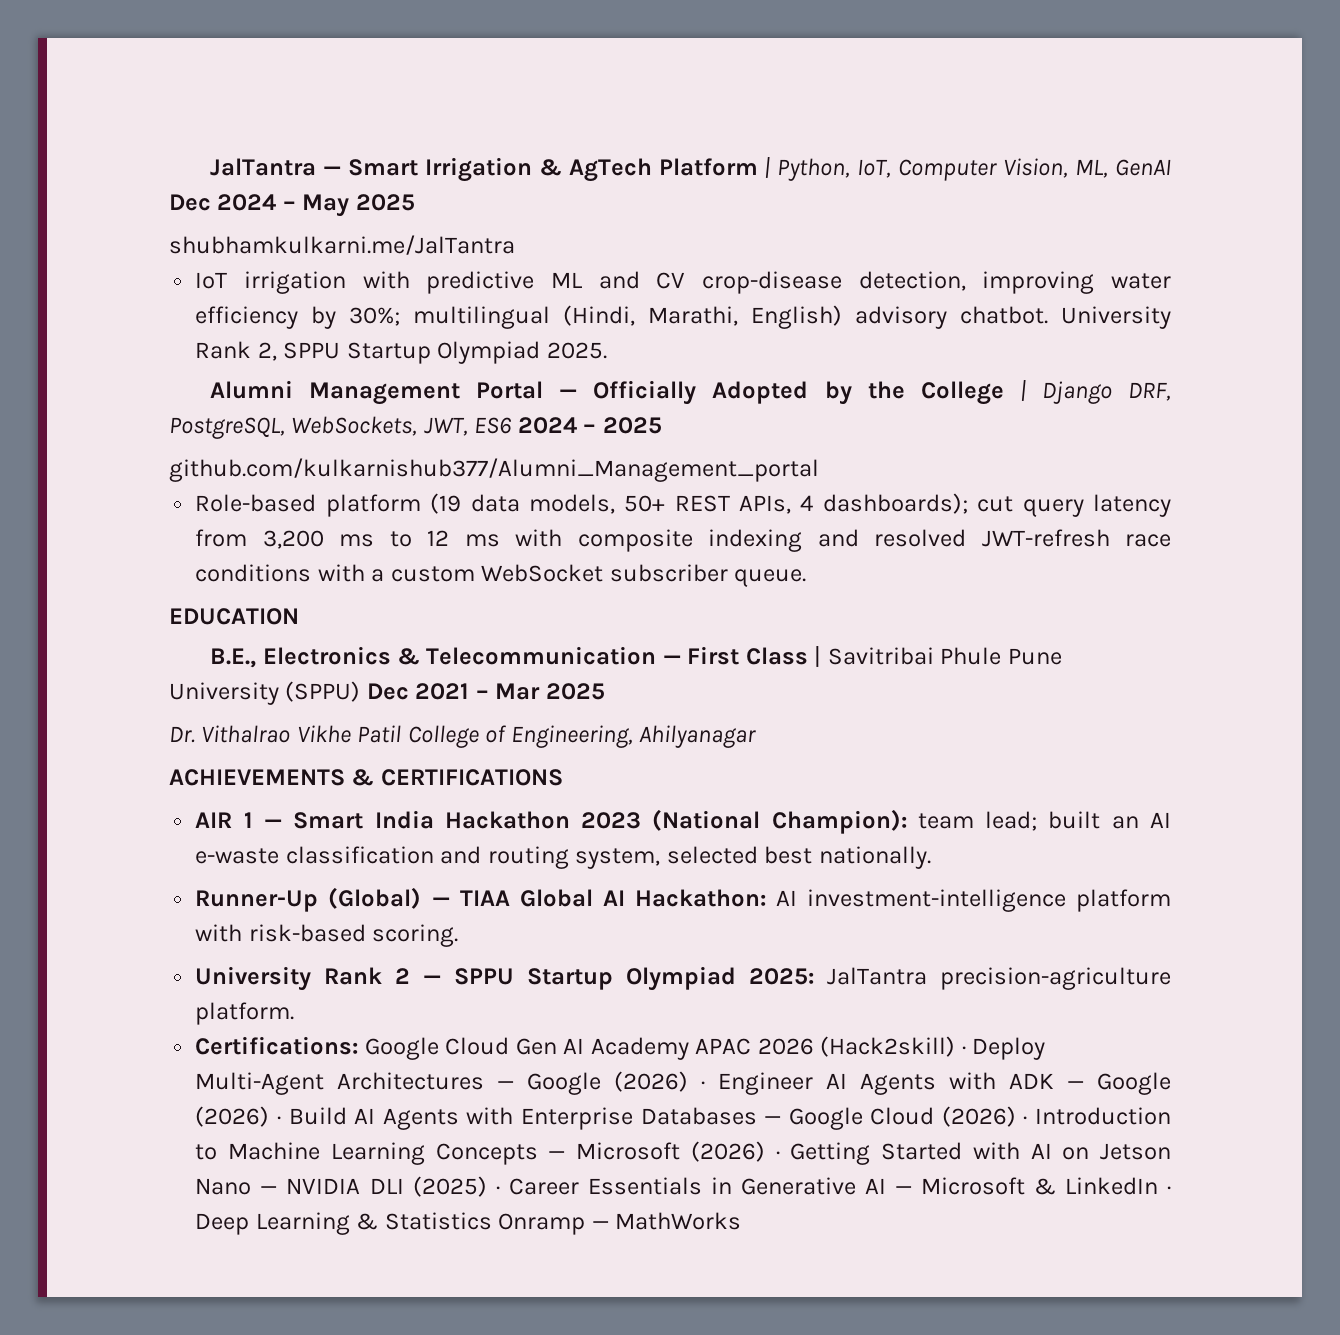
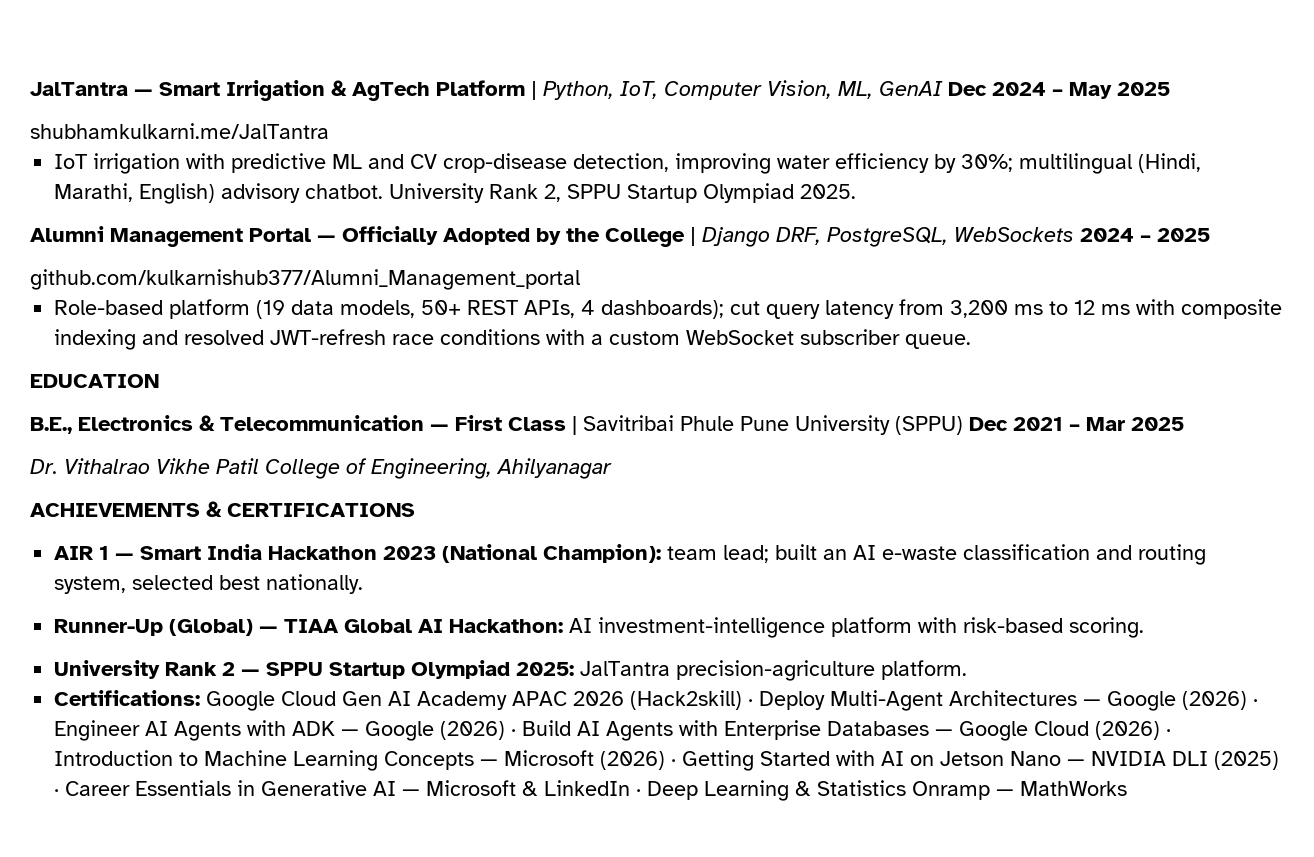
- Alumni Management Portal — Officially Adopted by the College | Django DRF, PostgreSQL, WebSockets, JWT, ES6 2024 – 2025
+ Alumni Management Portal — Officially Adopted by the College | Django DRF, PostgreSQL, WebSockets 2024 – 2025

